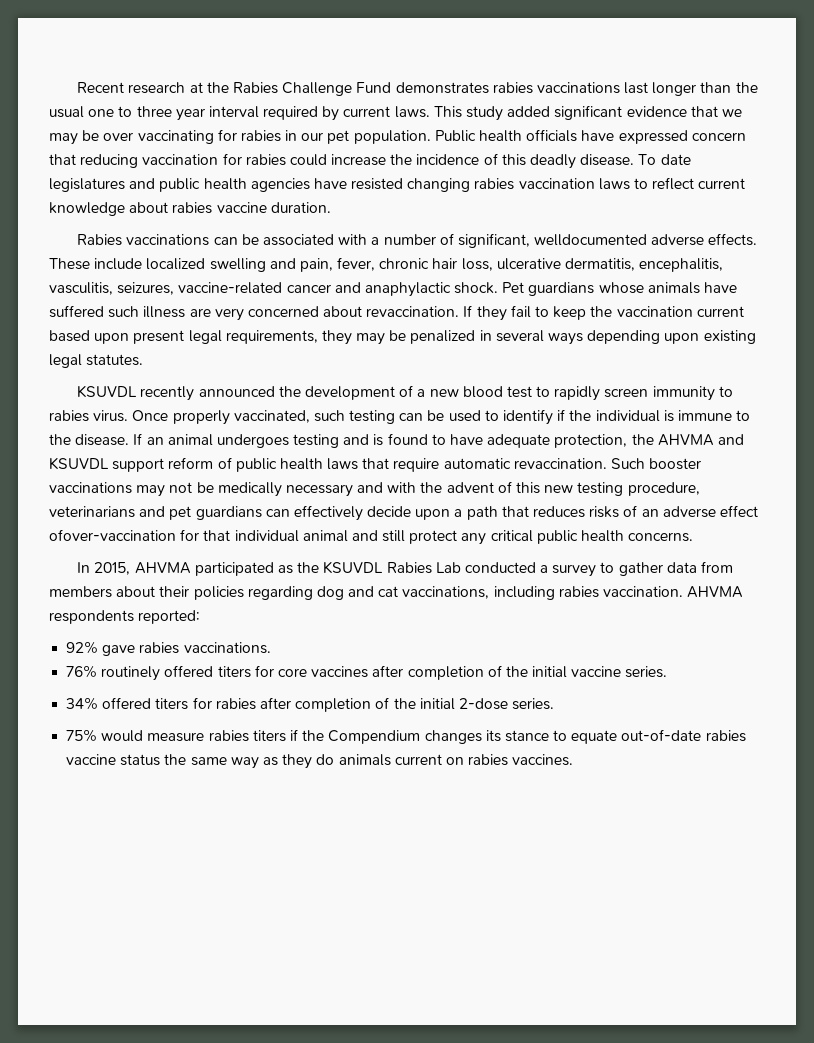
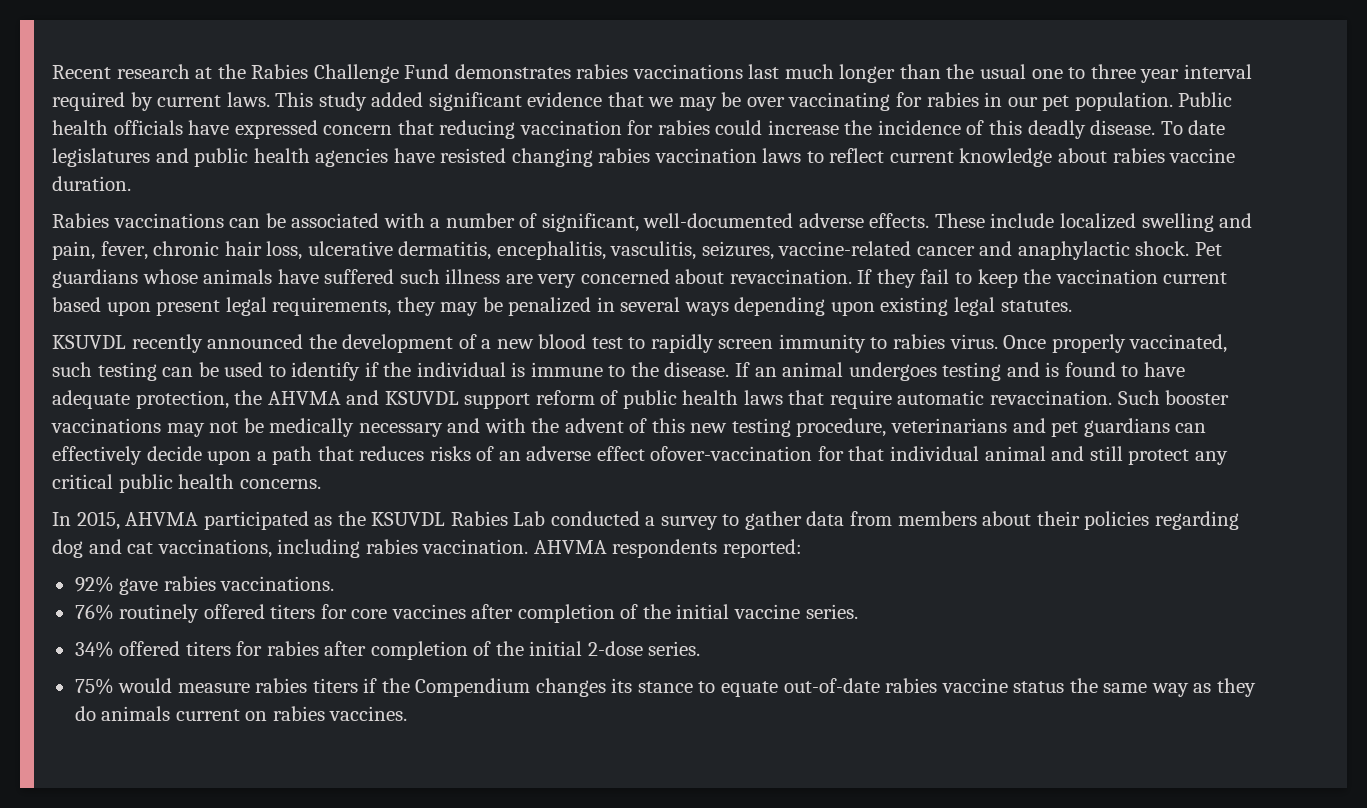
- Recent research at the Rabies Challenge Fund demonstrates rabies vaccinations last longer than the usual one to three year interval required by current laws.
+ Recent research at the Rabies Challenge Fund demonstrates rabies vaccinations last much longer than the usual one to three year interval required by current laws.
- Rabies vaccinations can be associated with a number of significant, welldocumented adverse effects.
+ Rabies vaccinations can be associated with a number of significant, well-documented adverse effects.

